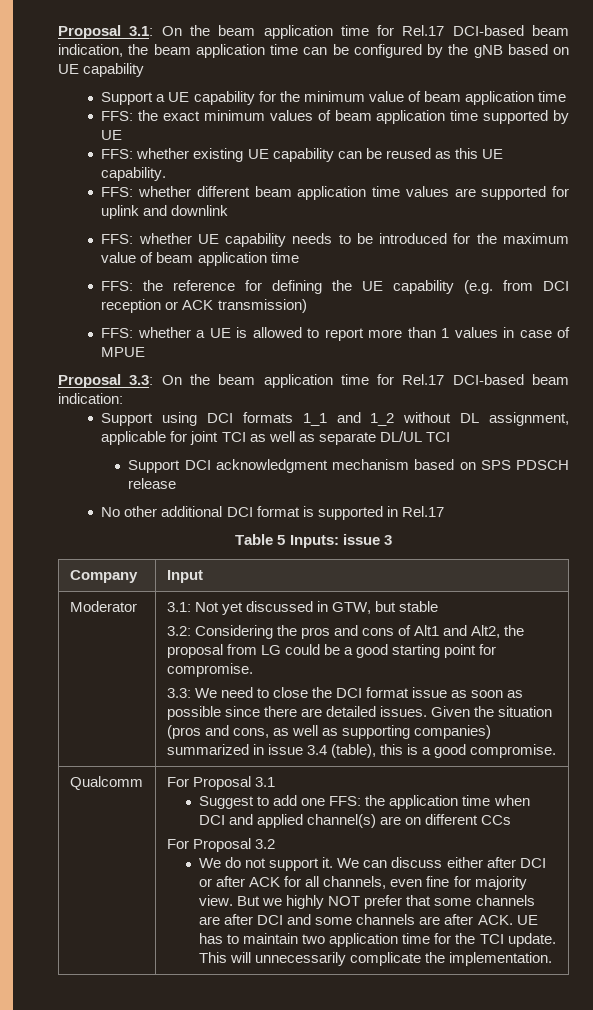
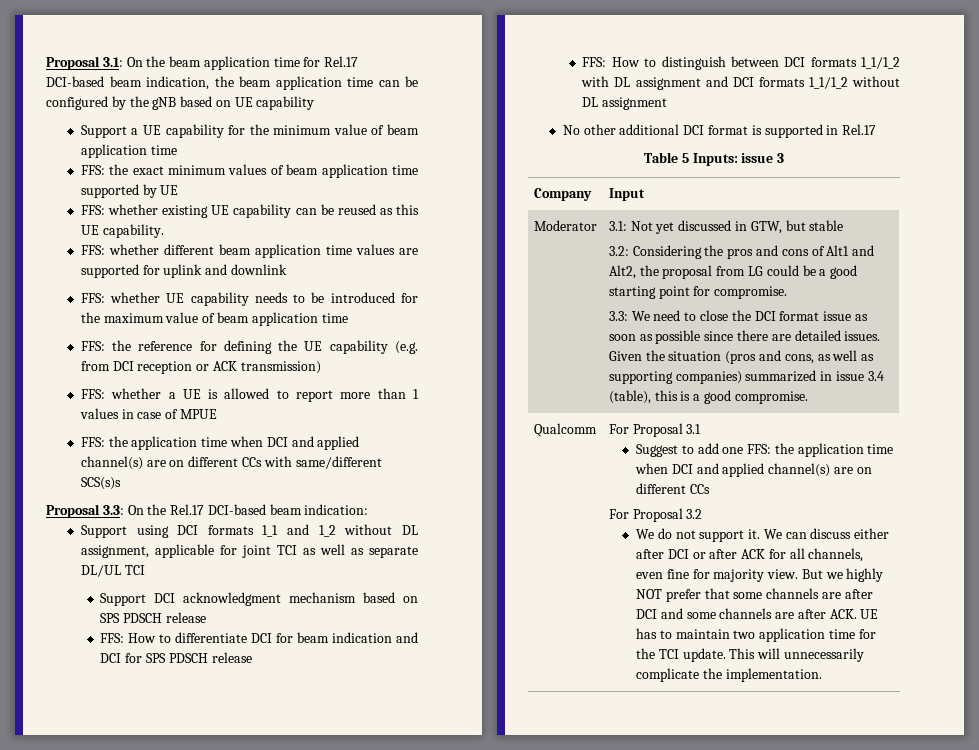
+ FFS: the application time when DCI and applied channel(s) are on different CCs with same/different SCS(s)s
- Proposal 3.3: On the beam application time for Rel.17 DCI-based beam indication:
+ Proposal 3.3: On the Rel.17 DCI-based beam indication:
+ FFS: How to differentiate DCI for beam indication and DCI for SPS PDSCH release
+ FFS: How to distinguish between DCI formats 1_1/1_2 with DL assignment and DCI formats 1_1/1_2 without DL assignment

